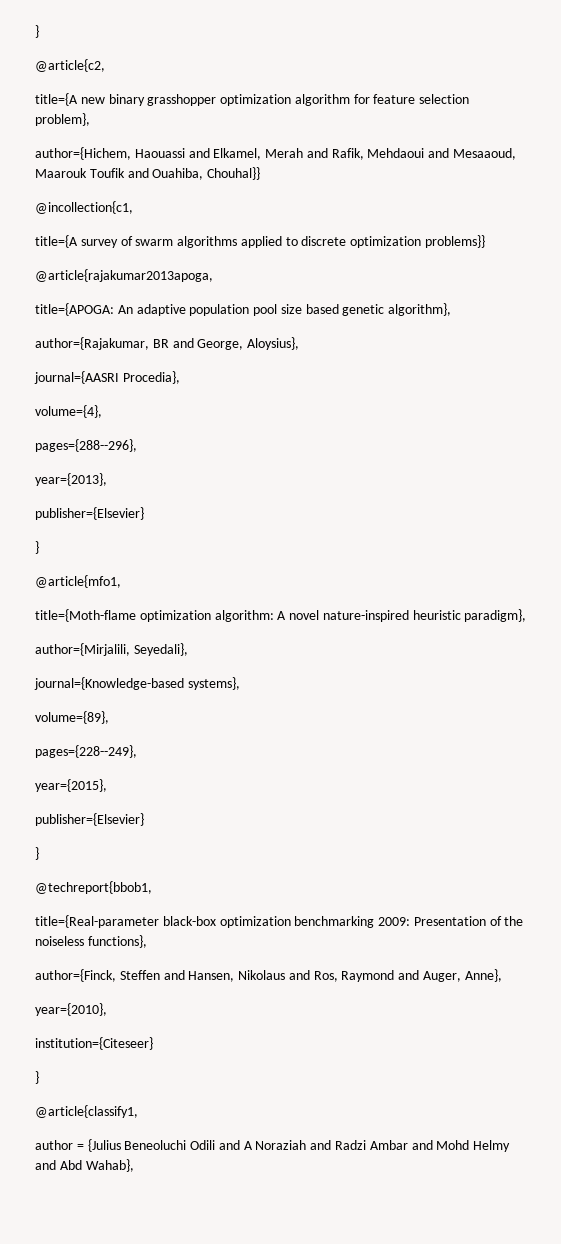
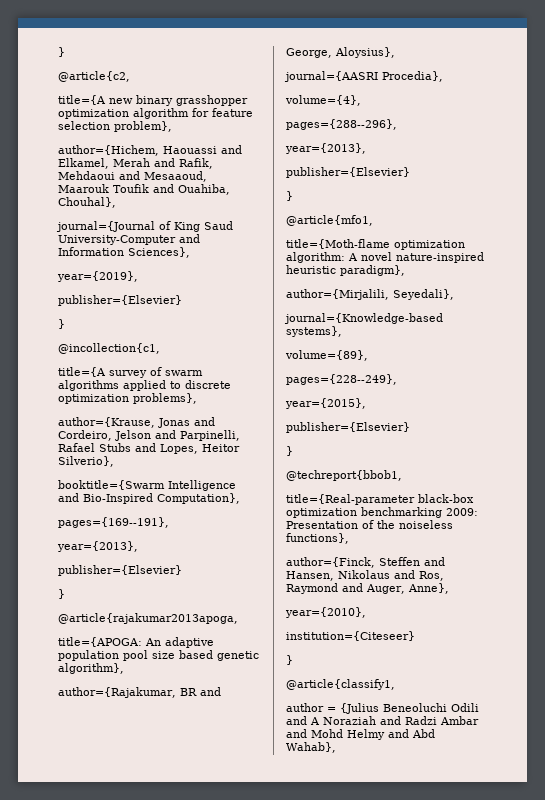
- author={Hichem, Haouassi and Elkamel, Merah and Rafik, Mehdaoui and Mesaaoud, Maarouk Toufik and Ouahiba, Chouhal}}
+ author={Hichem, Haouassi and Elkamel, Merah and Rafik, Mehdaoui and Mesaaoud, Maarouk Toufik and Ouahiba, Chouhal},
+ journal={Journal of King Saud University-Computer and Information Sciences},
+ year={2019},
+ publisher={Elsevier}
+ }
- title={A survey of swarm algorithms applied to discrete optimization problems}}
+ title={A survey of swarm algorithms applied to discrete optimization problems},
+ author={Krause, Jonas and Cordeiro, Jelson and Parpinelli, Rafael Stubs and Lopes, Heitor Silverio},
+ booktitle={Swarm Intelligence and Bio-Inspired Computation},
+ pages={169--191},
+ year={2013},
+ publisher={Elsevier}
+ }

